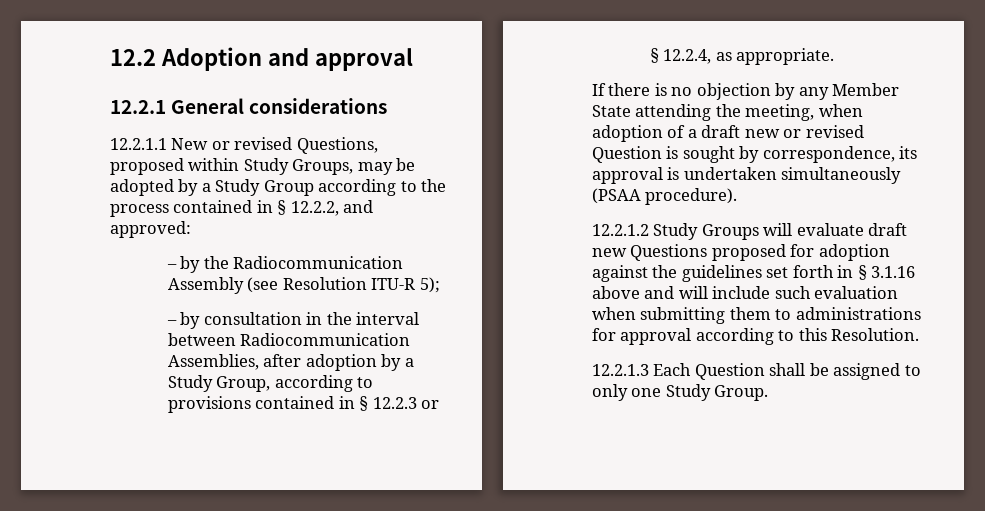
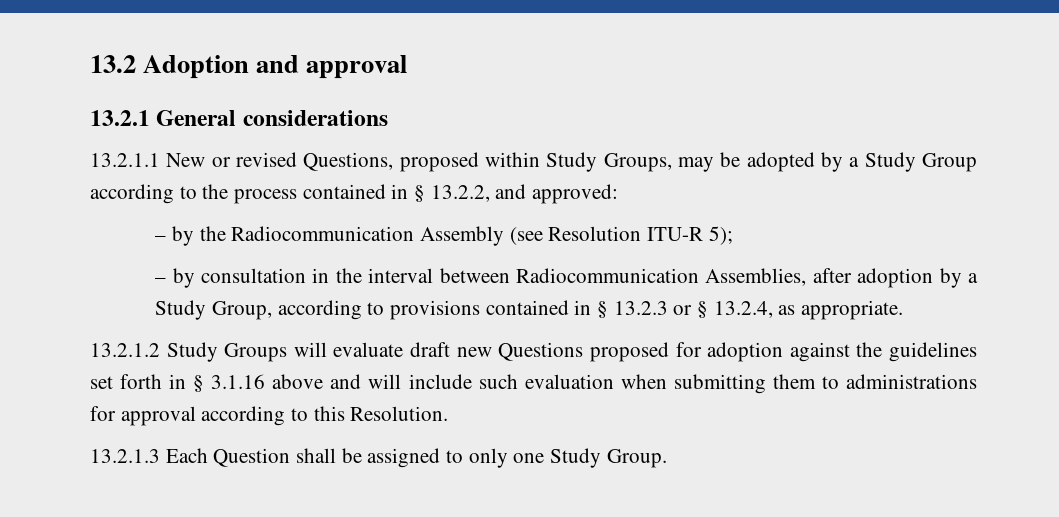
- 12.2 Adoption and approval
+ 13.2 Adoption and approval
- 12.2.1 General considerations
+ 13.2.1 General considerations
- 12.2.1.1 New or revised Questions, proposed within Study Groups, may be adopted by a Study Group according to the process contained in § 12.2.2, and approved:
+ 13.2.1.1 New or revised Questions, proposed within Study Groups, may be adopted by a Study Group according to the process contained in § 13.2.2, and approved:
- – by consultation in the interval between Radiocommunication Assemblies, after adoption by a Study Group, according to provisions contained in § 12.2.3 or § 12.2.4, as appropriate.
+ – by consultation in the interval between Radiocommunication Assemblies, after adoption by a Study Group, according to provisions contained in § 13.2.3 or § 13.2.4, as appropriate.
- If there is no objection by any Member State attending the meeting, when adoption of a draft new or revised Question is sought by correspondence, its approval is undertaken simultaneously (PSAA procedure).
- 12.2.1.2 Study Groups will evaluate draft new Questions proposed for adoption against the guidelines set forth in § 3.1.16 above and will include such evaluation when submitting them to administrations for approval according to this Resolution.
+ 13.2.1.2 Study Groups will evaluate draft new Questions proposed for adoption against the guidelines set forth in § 3.1.16 above and will include such evaluation when submitting them to administrations for approval according to this Resolution.
- 12.2.1.3 Each Question shall be assigned to only one Study Group.
+ 13.2.1.3 Each Question shall be assigned to only one Study Group.

